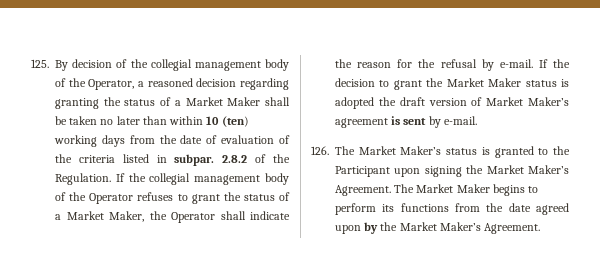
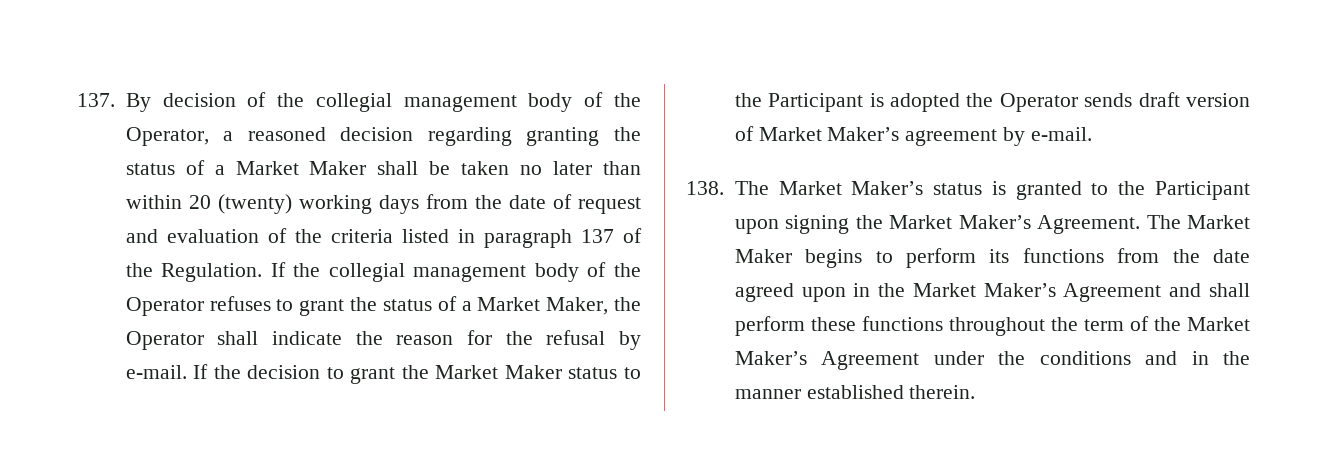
- 125. By decision of the collegial management body of the Operator, a reasoned decision regarding granting the status of a Market Maker shall be taken no later than within 10 (ten) working days from the date of evaluation of the criteria listed in subpar. 2.8.2 of the Regulation.
+ 137. By decision of the collegial management body of the Operator, a reasoned decision regarding granting the status of a Market Maker shall be taken no later than within 20 (twenty) working days from the date of request and evaluation of the criteria listed in paragraph 137 of the Regulation.
- If the decision to grant the Market Maker status is adopted the draft version of Market Maker’s agreement is sent by e-mail.
+ If the decision to grant the Market Maker status to the Participant is adopted the Operator sends draft version of Market Maker’s agreement by e-mail.
- 126. The Market Maker’s status is granted to the Participant upon signing the Market Maker’s Agreement.
+ 138. The Market Maker’s status is granted to the Participant upon signing the Market Maker’s Agreement.
- The Market Maker begins to perform its functions from the date agreed upon by the Market Maker’s Agreement.
+ The Market Maker begins to perform its functions from the date agreed upon in the Market Maker’s Agreement and shall perform these functions throughout the term of the Market Maker’s Agreement under the conditions and in the manner established therein.

